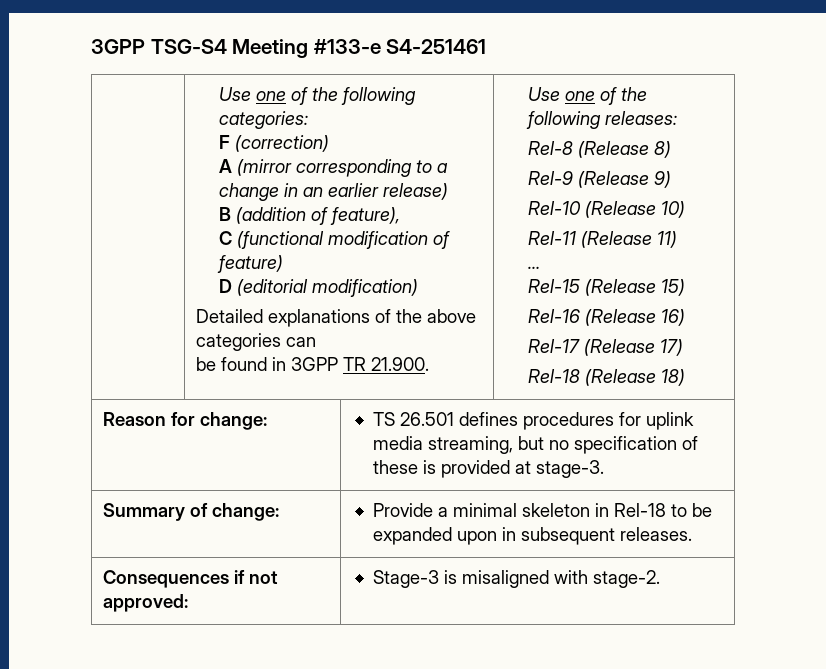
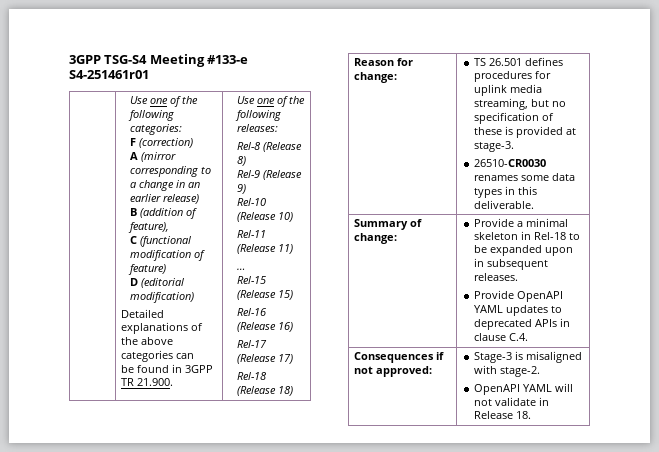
- 3GPP TSG-S4 Meeting #133-e S4-251461
+ 3GPP TSG-S4 Meeting #133-e S4-251461r01
  Reason for change: | TS 26.501 defines procedures for uplink media streaming, but no specification of these is provided at stage-3.
+ 26510-CR0030 renames some data types in this deliverable.
  Summary of change: | Provide a minimal skeleton in Rel-18 to be expanded upon in subsequent releases.
+ Provide OpenAPI YAML updates to deprecated APIs in clause C.4.
  Consequences if not approved: | Stage-3 is misaligned with stage-2.
+ OpenAPI YAML will not validate in Release 18.

